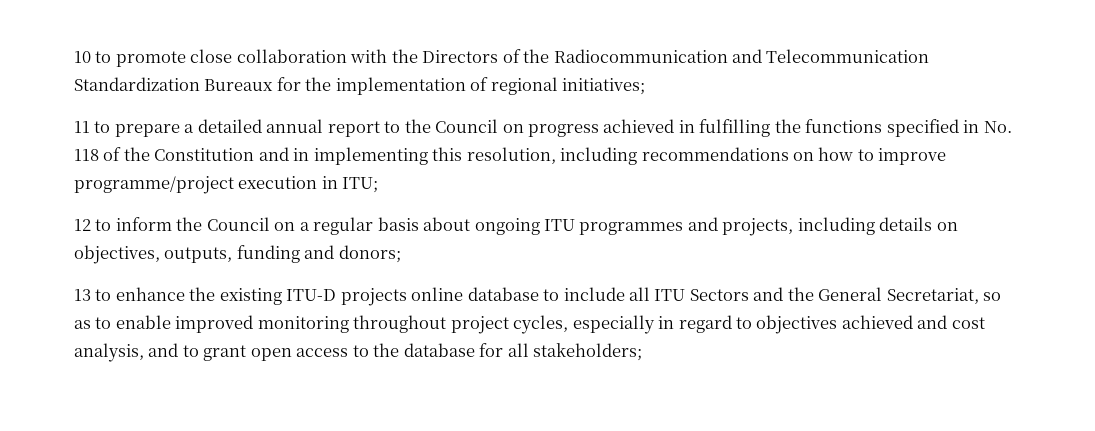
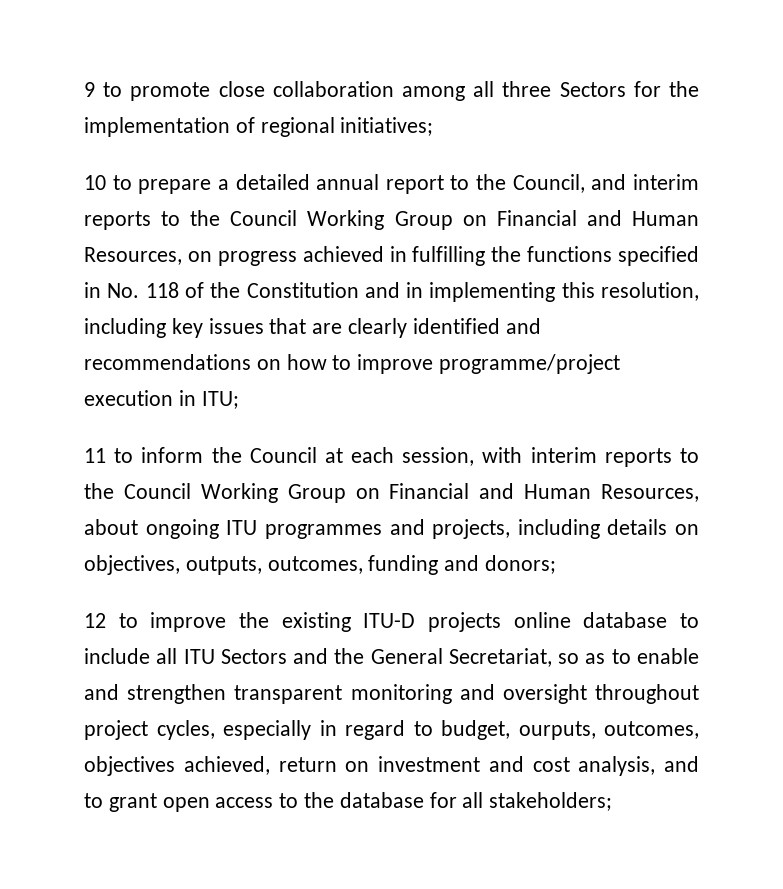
- 10 to promote close collaboration with the Directors of the Radiocommunication and Telecommunication Standardization Bureaux for the implementation of regional initiatives;
+ 9 to promote close collaboration among all three Sectors for the implementation of regional initiatives;
- 11 to prepare a detailed annual report to the Council on progress achieved in fulfilling the functions specified in No. 118 of the Constitution and in implementing this resolution, including recommendations on how to improve programme/project execution in ITU;
+ 10 to prepare a detailed annual report to the Council, and interim reports to the Council Working Group on Financial and Human Resources, on progress achieved in fulfilling the functions specified in No. 118 of the Constitution and in implementing this resolution, including key issues that are clearly identified and recommendations on how to improve programme/project execution in ITU;
- 12 to inform the Council on a regular basis about ongoing ITU programmes and projects, including details on objectives, outputs, funding and donors;
+ 11 to inform the Council at each session, with interim reports to the Council Working Group on Financial and Human Resources, about ongoing ITU programmes and projects, including details on objectives, outputs, outcomes, funding and donors;
- 13 to enhance the existing ITU-D projects online database to include all ITU Sectors and the General Secretariat, so as to enable improved monitoring throughout project cycles, especially in regard to objectives achieved and cost analysis, and to grant open access to the database for all stakeholders;
+ 12 to improve the existing ITU-D projects online database to include all ITU Sectors and the General Secretariat, so as to enable and strengthen transparent monitoring and oversight throughout project cycles, especially in regard to budget, ourputs, outcomes, objectives achieved, return on investment and cost analysis, and to grant open access to the database for all stakeholders;

